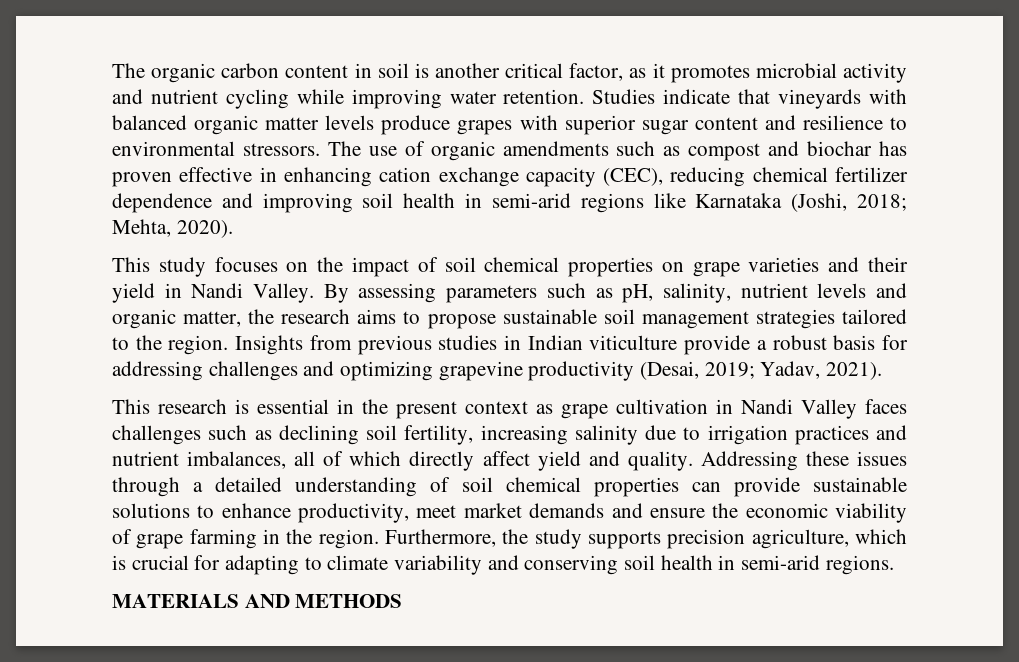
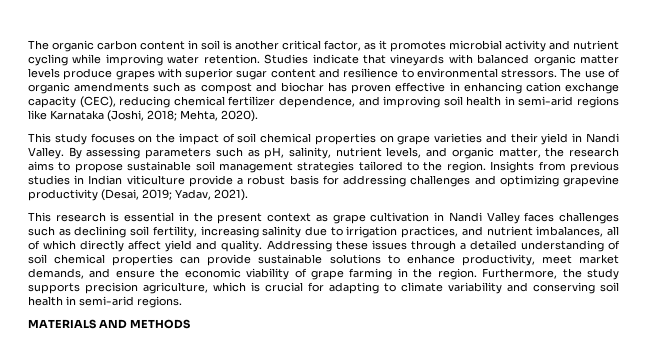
- The use of organic amendments such as compost and biochar has proven effective in enhancing cation exchange capacity (CEC), reducing chemical fertilizer dependence and improving soil health in semi-arid regions like Karnataka (Joshi, 2018; Mehta, 2020).
+ The use of organic amendments such as compost and biochar has proven effective in enhancing cation exchange capacity (CEC), reducing chemical fertilizer dependence, and improving soil health in semi-arid regions like Karnataka (Joshi, 2018; Mehta, 2020).
- By assessing parameters such as pH, salinity, nutrient levels and organic matter, the research aims to propose sustainable soil management strategies tailored to the region.
+ By assessing parameters such as pH, salinity, nutrient levels, and organic matter, the research aims to propose sustainable soil management strategies tailored to the region.
- This research is essential in the present context as grape cultivation in Nandi Valley faces challenges such as declining soil fertility, increasing salinity due to irrigation practices and nutrient imbalances, all of which directly affect yield and quality.
+ This research is essential in the present context as grape cultivation in Nandi Valley faces challenges such as declining soil fertility, increasing salinity due to irrigation practices, and nutrient imbalances, all of which directly affect yield and quality.
- Addressing these issues through a detailed understanding of soil chemical properties can provide sustainable solutions to enhance productivity, meet market demands and ensure the economic viability of grape farming in the region.
+ Addressing these issues through a detailed understanding of soil chemical properties can provide sustainable solutions to enhance productivity, meet market demands, and ensure the economic viability of grape farming in the region.

